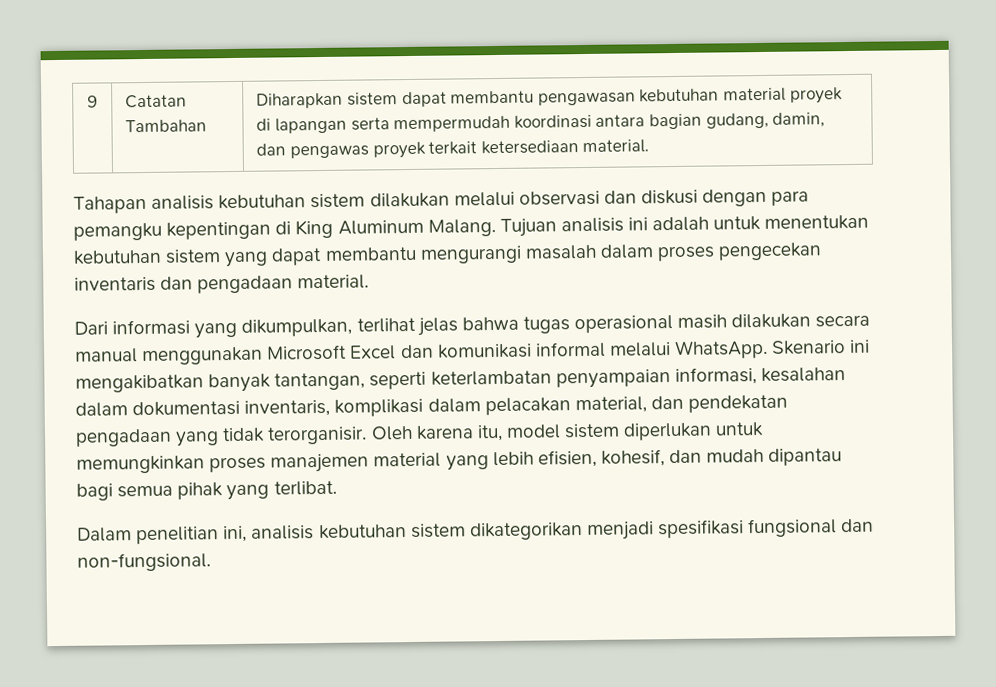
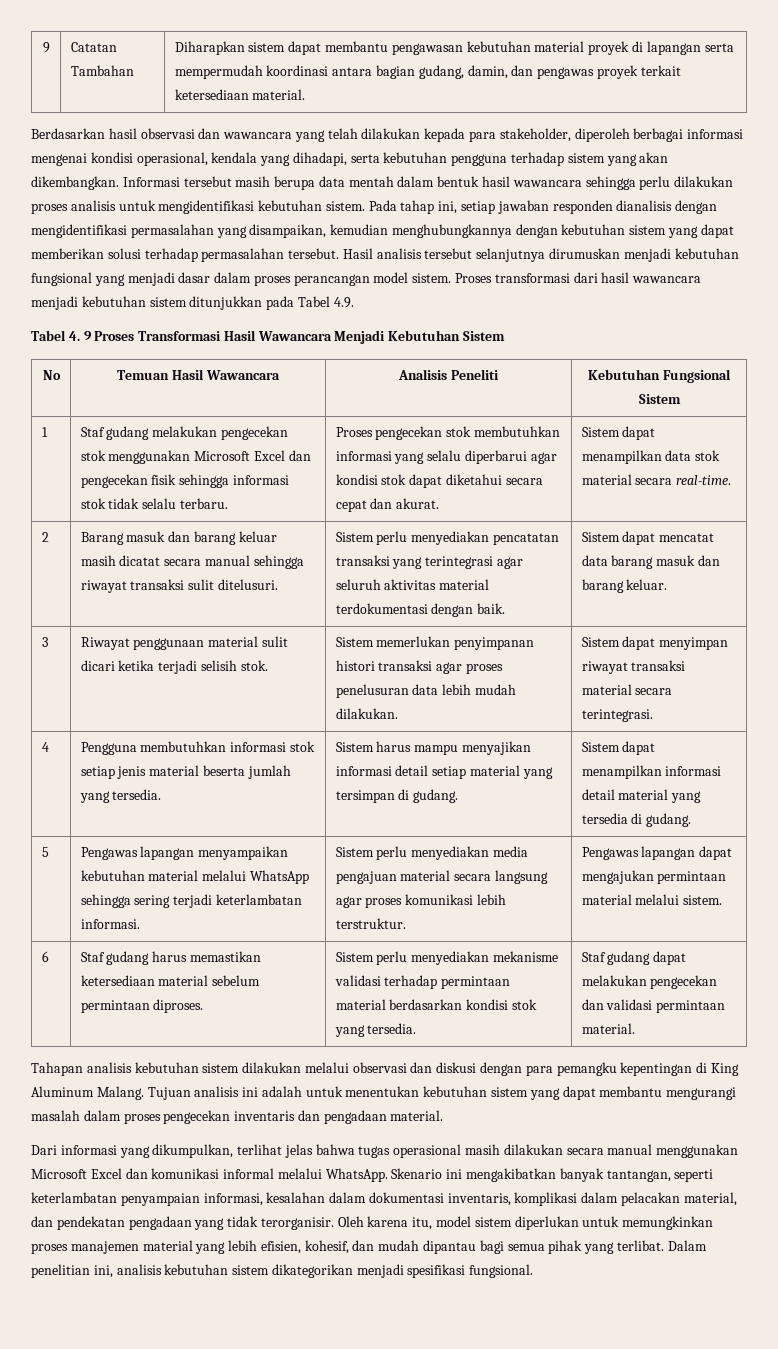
+ Berdasarkan hasil observasi dan wawancara yang telah dilakukan kepada para stakeholder, diperoleh berbagai informasi mengenai kondisi operasional, kendala yang dihadapi, serta kebutuhan pengguna terhadap sistem yang akan dikembangkan. Informasi tersebut masih berupa data mentah dalam bentuk hasil wawancara sehingga perlu dilakukan proses analisis untuk mengidentifikasi kebutuhan sistem. Pada tahap ini, setiap jawaban responden dianalisis dengan mengidentifikasi permasalahan yang disampaikan, kemudian menghubungkannya dengan kebutuhan sistem yang dapat memberikan solusi terhadap permasalahan tersebut. Hasil analisis tersebut selanjutnya dirumuskan menjadi kebutuhan fungsional yang menjadi dasar dalam proses perancangan model sistem. Proses transformasi dari hasil wawancara menjadi kebutuhan sistem ditunjukkan pada Tabel 4.9.
+ Tabel 4. 9 Proses Transformasi Hasil Wawancara Menjadi Kebutuhan Sistem
+ No | Temuan Hasil Wawancara | Analisis Peneliti | Kebutuhan Fungsional Sistem
+ 1 | Staf gudang melakukan pengecekan stok menggunakan Microsoft Excel dan pengecekan fisik sehingga informasi stok tidak selalu terbaru. | Proses pengecekan stok membutuhkan informasi yang selalu diperbarui agar kondisi stok dapat diketahui secara cepat dan akurat. | Sistem dapat menampilkan data stok material secara real-time.
+ 2 | Barang masuk dan barang keluar masih dicatat secara manual sehingga riwayat transaksi sulit ditelusuri. | Sistem perlu menyediakan pencatatan transaksi yang terintegrasi agar seluruh aktivitas material terdokumentasi dengan baik. | Sistem dapat mencatat data barang masuk dan barang keluar.
+ 3 | Riwayat penggunaan material sulit dicari ketika terjadi selisih stok. | Sistem memerlukan penyimpanan histori transaksi agar proses penelusuran data lebih mudah dilakukan. | Sistem dapat menyimpan riwayat transaksi material secara terintegrasi.
+ 4 | Pengguna membutuhkan informasi stok setiap jenis material beserta jumlah yang tersedia. | Sistem harus mampu menyajikan informasi detail setiap material yang tersimpan di gudang. | Sistem dapat menampilkan informasi detail material yang tersedia di gudang.
+ 5 | Pengawas lapangan menyampaikan kebutuhan material melalui WhatsApp sehingga sering terjadi keterlambatan informasi. | Sistem perlu menyediakan media pengajuan material secara langsung agar proses komunikasi lebih terstruktur. | Pengawas lapangan dapat mengajukan permintaan material melalui sistem.
+ 6 | Staf gudang harus memastikan ketersediaan material sebelum permintaan diproses. | Sistem perlu menyediakan mekanisme validasi terhadap permintaan material berdasarkan kondisi stok yang tersedia. | Staf gudang dapat melakukan pengecekan dan validasi permintaan material.
- Oleh karena itu, model sistem diperlukan untuk memungkinkan proses manajemen material yang lebih efisien, kohesif, dan mudah dipantau bagi semua pihak yang terlibat.
- Dalam penelitian ini, analisis kebutuhan sistem dikategorikan menjadi spesifikasi fungsional dan non-fungsional.
+ Oleh karena itu, model sistem diperlukan untuk memungkinkan proses manajemen material yang lebih efisien, kohesif, dan mudah dipantau bagi semua pihak yang terlibat. Dalam penelitian ini, analisis kebutuhan sistem dikategorikan menjadi spesifikasi fungsional.

